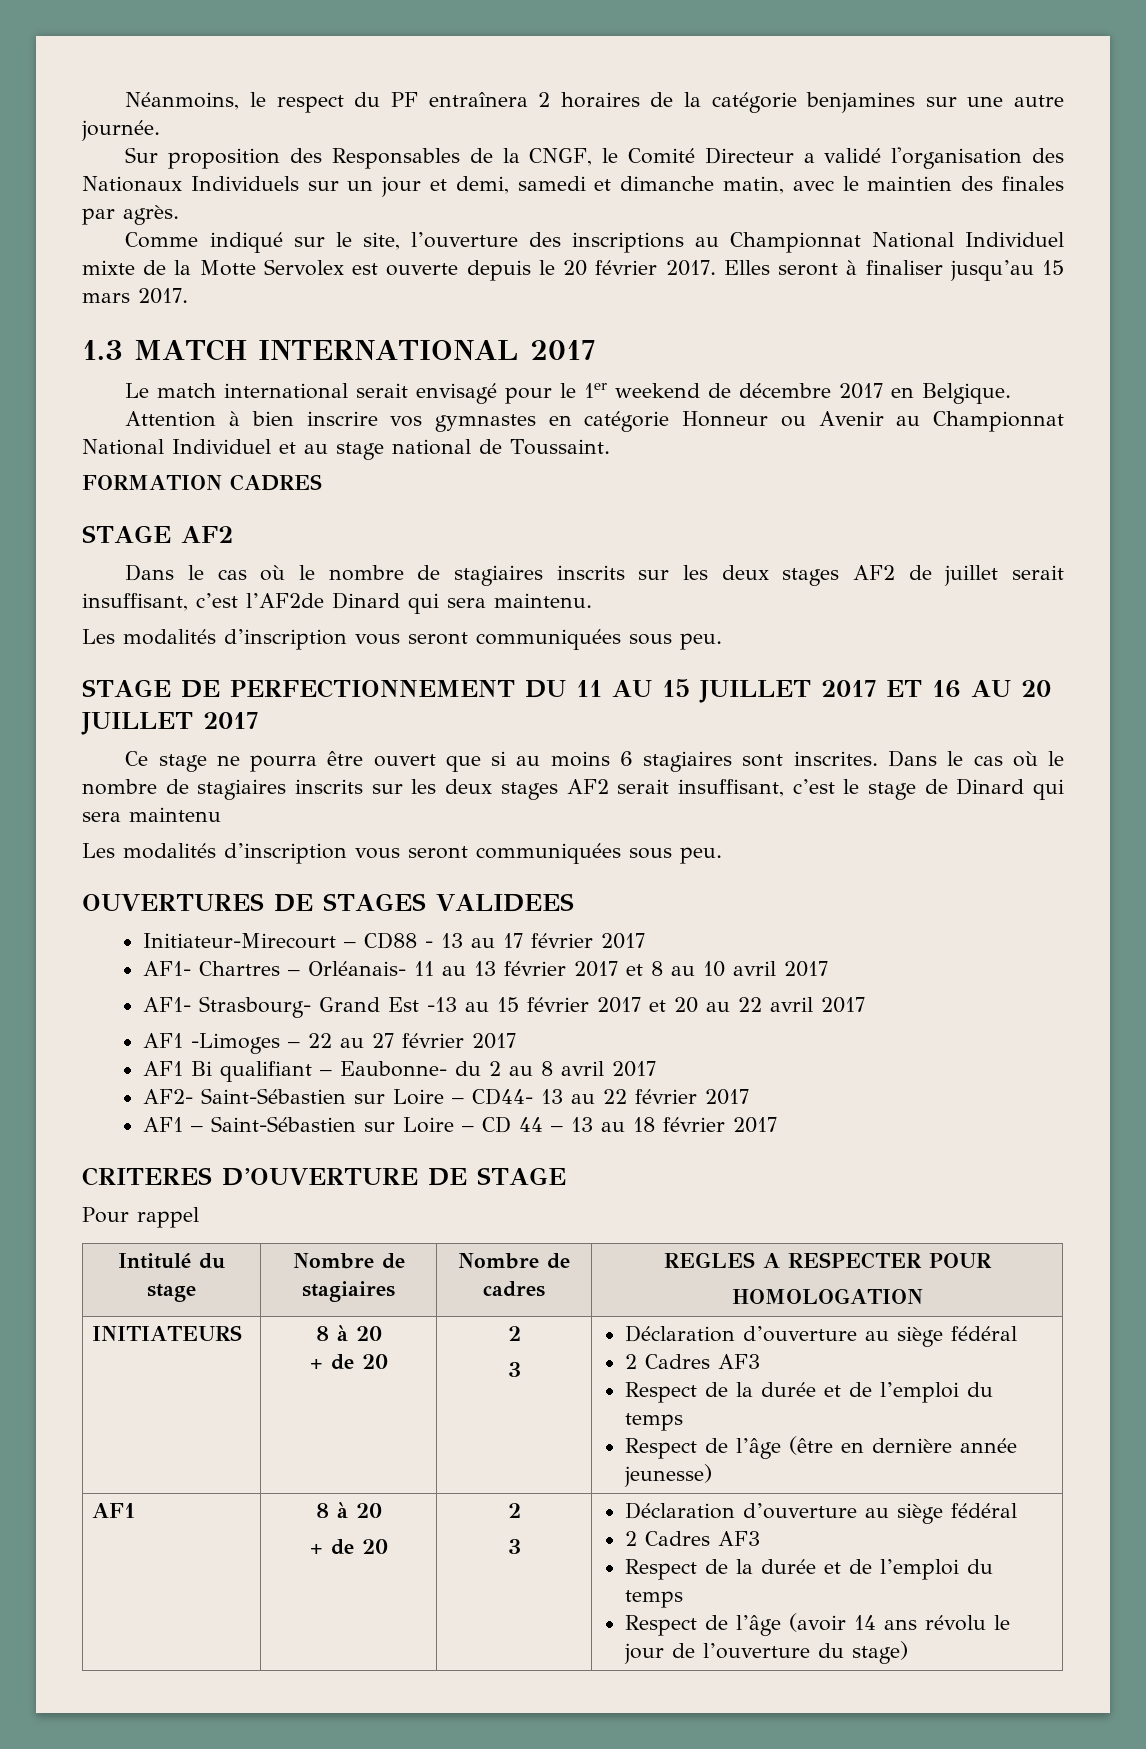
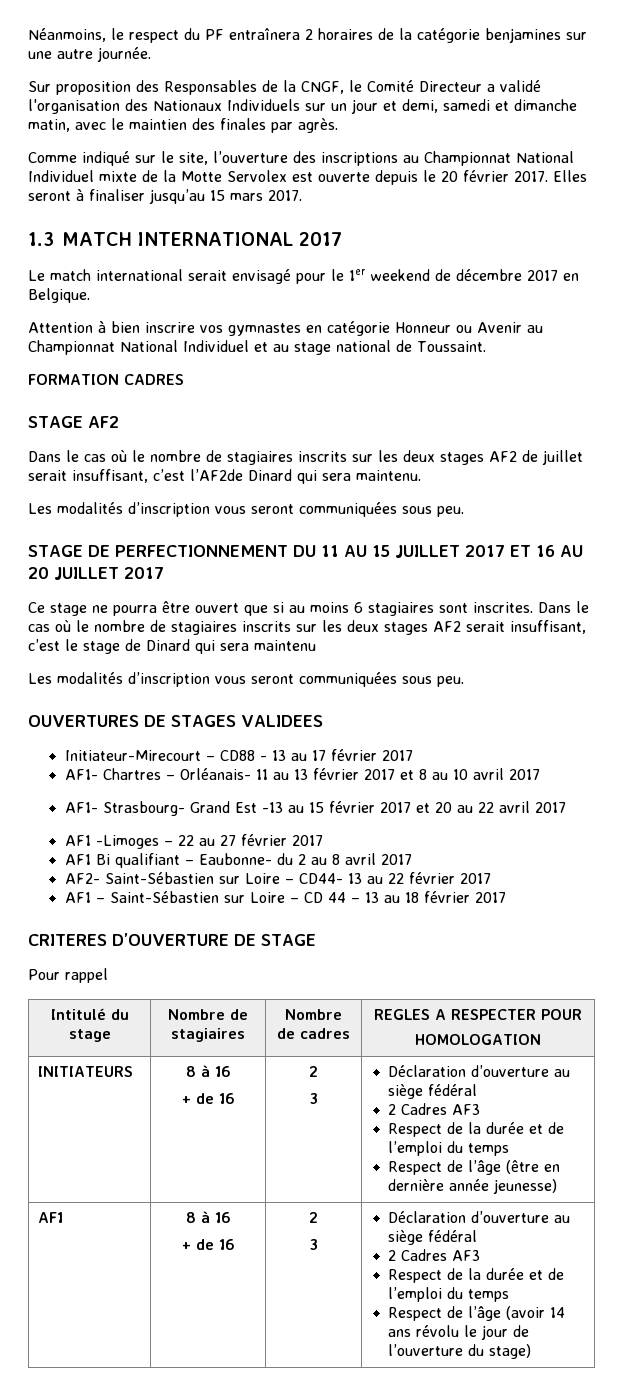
- INITIATEURS | 8 à 20
- + de 20 | 2
+ INITIATEURS | 8 à 16
+ + de 16 | 2
- AF1 | 8 à 20
- + de 20 | 2
+ AF1 | 8 à 16
+ + de 16 | 2

